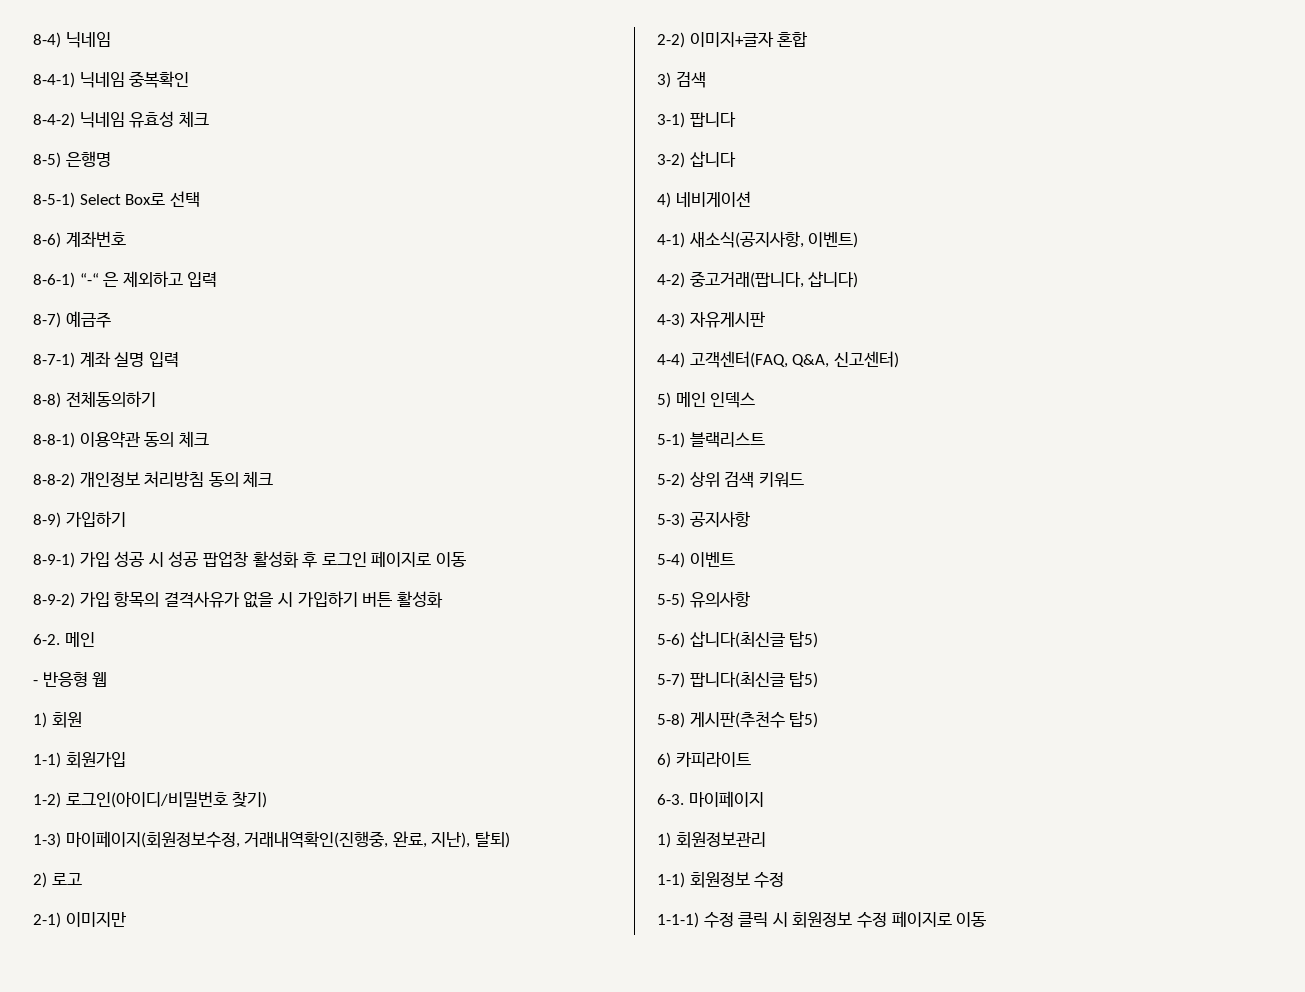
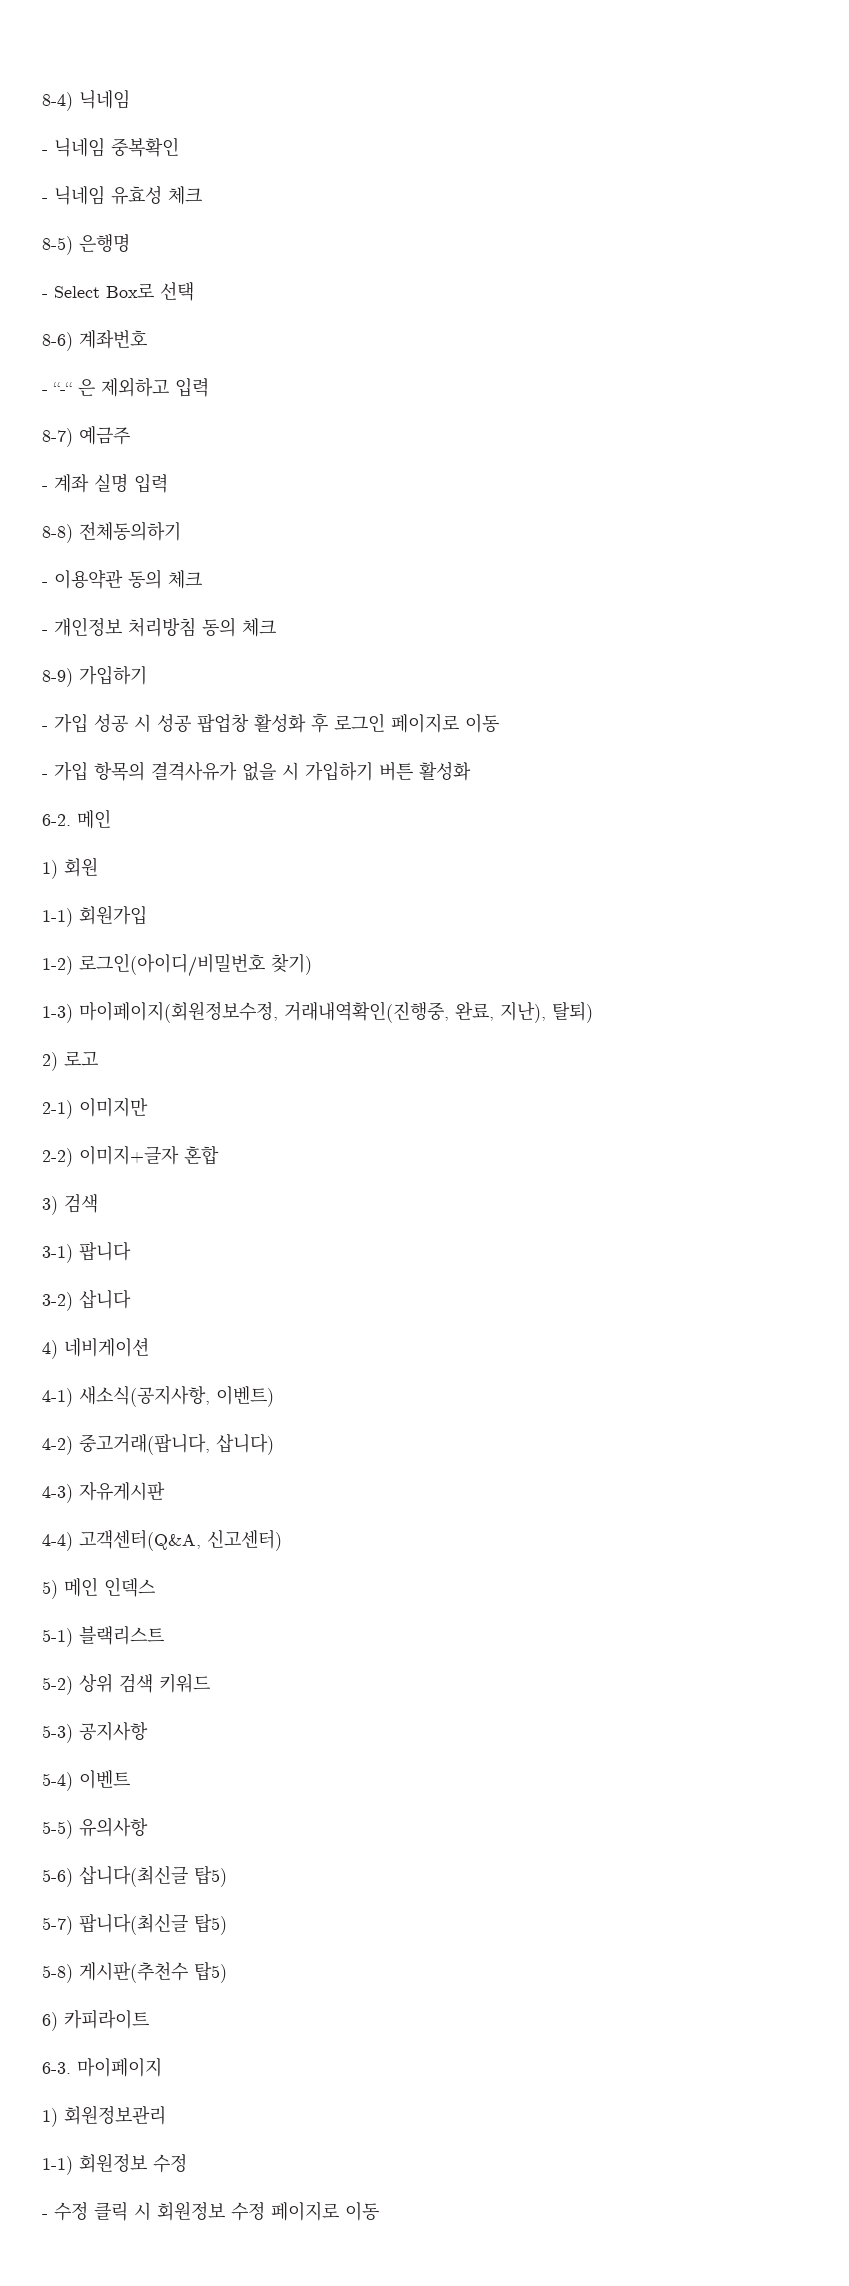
- 8-4-1) 닉네임 중복확인
+ - 닉네임 중복확인
- 8-4-2) 닉네임 유효성 체크
+ - 닉네임 유효성 체크
- 8-5-1) Select Box로 선택
+ - Select Box로 선택
- 8-6-1) “-“ 은 제외하고 입력
+ - “-“ 은 제외하고 입력
- 8-7-1) 계좌 실명 입력
+ - 계좌 실명 입력
- 8-8-1) 이용약관 동의 체크
+ - 이용약관 동의 체크
- 8-8-2) 개인정보 처리방침 동의 체크
+ - 개인정보 처리방침 동의 체크
- 8-9-1) 가입 성공 시 성공 팝업창 활성화 후 로그인 페이지로 이동
+ - 가입 성공 시 성공 팝업창 활성화 후 로그인 페이지로 이동
- 8-9-2) 가입 항목의 결격사유가 없을 시 가입하기 버튼 활성화
+ - 가입 항목의 결격사유가 없을 시 가입하기 버튼 활성화
- - 반응형 웹
- 4-4) 고객센터(FAQ, Q&A, 신고센터)
+ 4-4) 고객센터(Q&A, 신고센터)
- 1-1-1) 수정 클릭 시 회원정보 수정 페이지로 이동
+ - 수정 클릭 시 회원정보 수정 페이지로 이동

